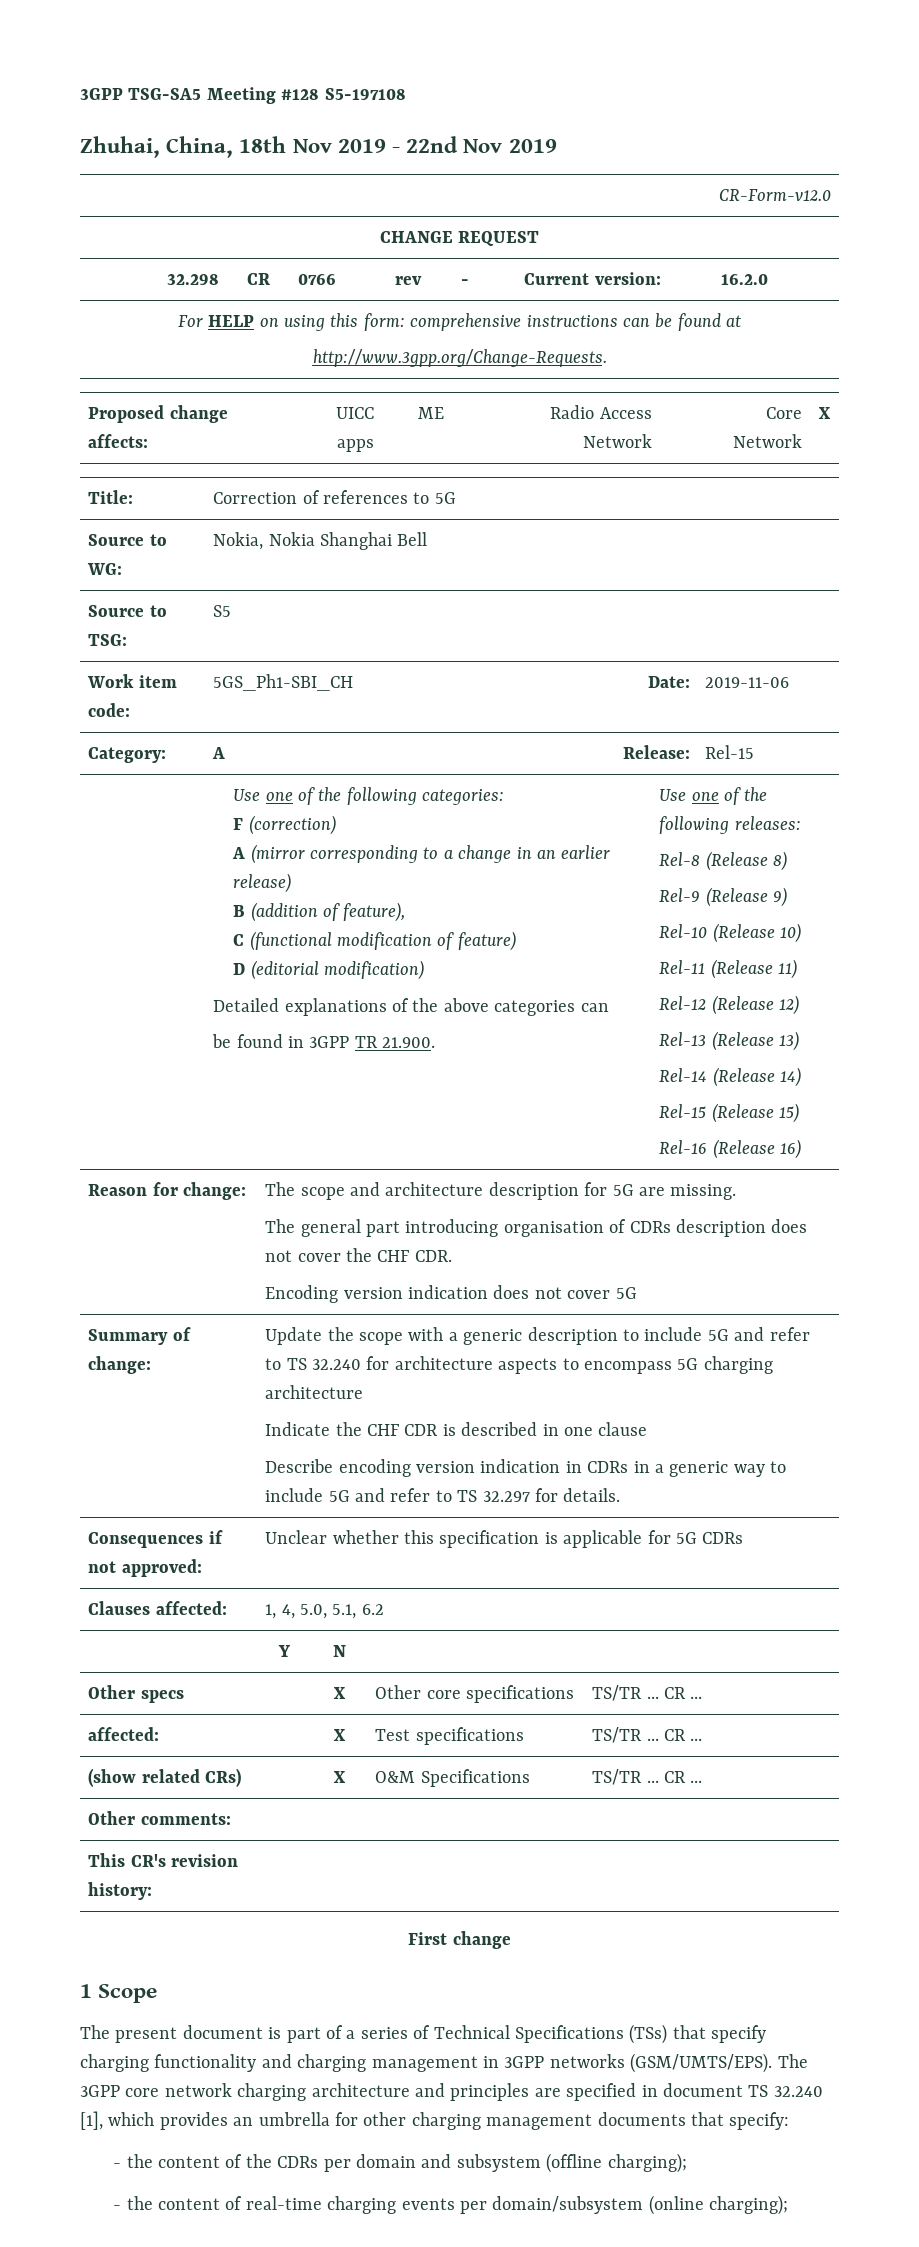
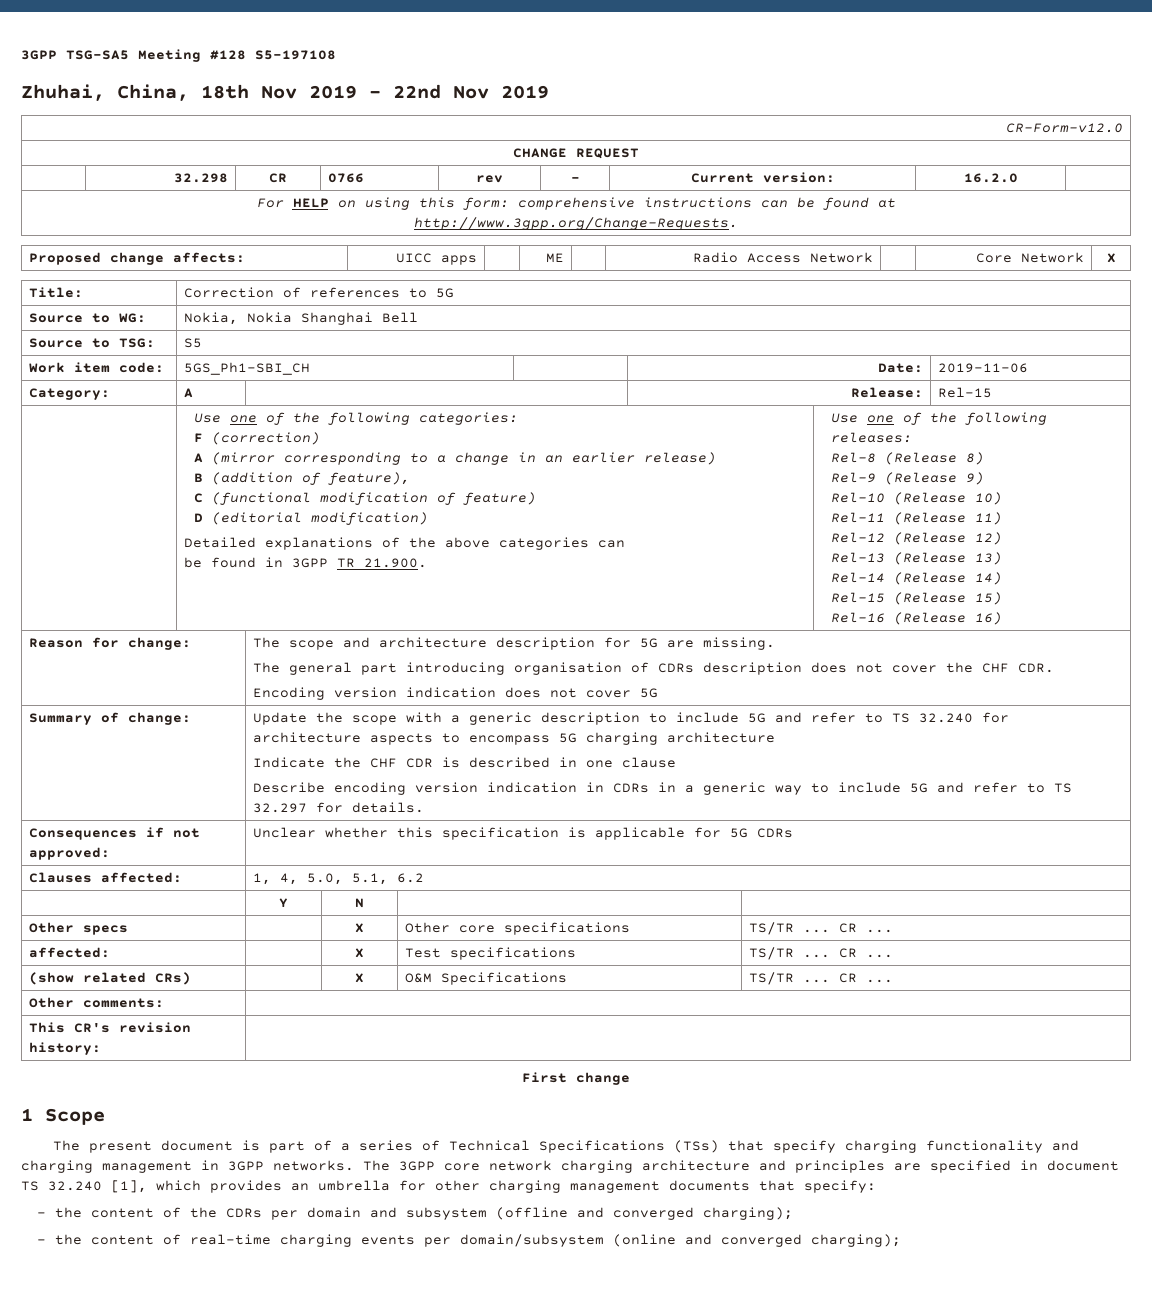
- The present document is part of a series of Technical Specifications (TSs) that specify charging functionality and charging management in 3GPP networks (GSM/UMTS/EPS).
+ The present document is part of a series of Technical Specifications (TSs) that specify charging functionality and charging management in 3GPP networks.
- - the content of the CDRs per domain and subsystem (offline charging);
+ - the content of the CDRs per domain and subsystem (offline and converged charging);
- - the content of real-time charging events per domain/subsystem (online charging);
+ - the content of real-time charging events per domain/subsystem (online and converged charging);

